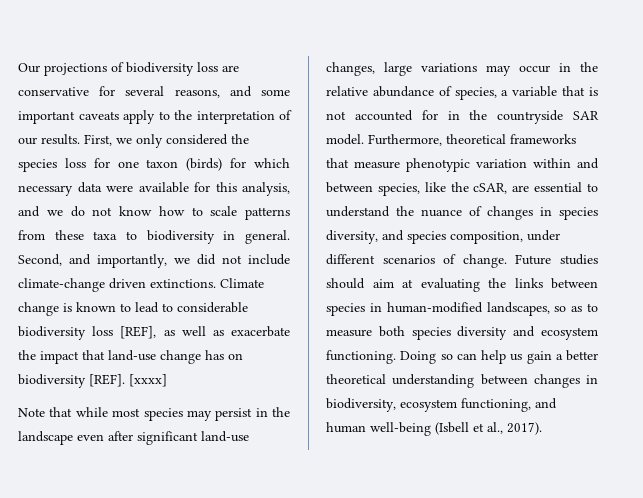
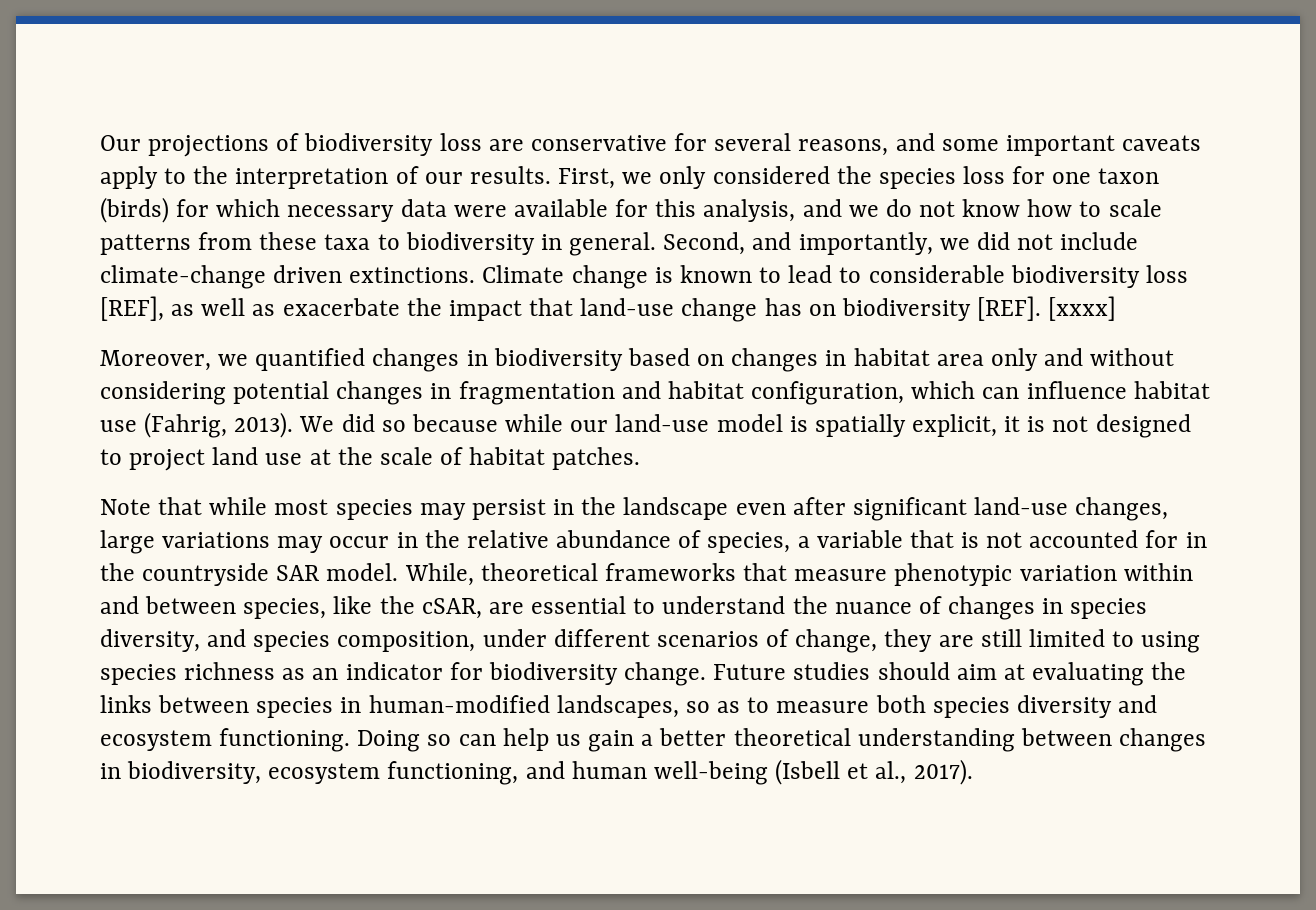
+ Moreover, we quantified changes in biodiversity based on changes in habitat area only and without considering potential changes in fragmentation and habitat configuration, which can influence habitat use (Fahrig, 2013). We did so because while our land‐use model is spatially explicit, it is not designed to project land use at the scale of habitat patches.
- Furthermore, theoretical frameworks that measure phenotypic variation within and between species, like the cSAR, are essential to understand the nuance of changes in species diversity, and species composition, under different scenarios of change.
+ While, theoretical frameworks that measure phenotypic variation within and between species, like the cSAR, are essential to understand the nuance of changes in species diversity, and species composition, under different scenarios of change, they are still limited to using species richness as an indicator for biodiversity change.

